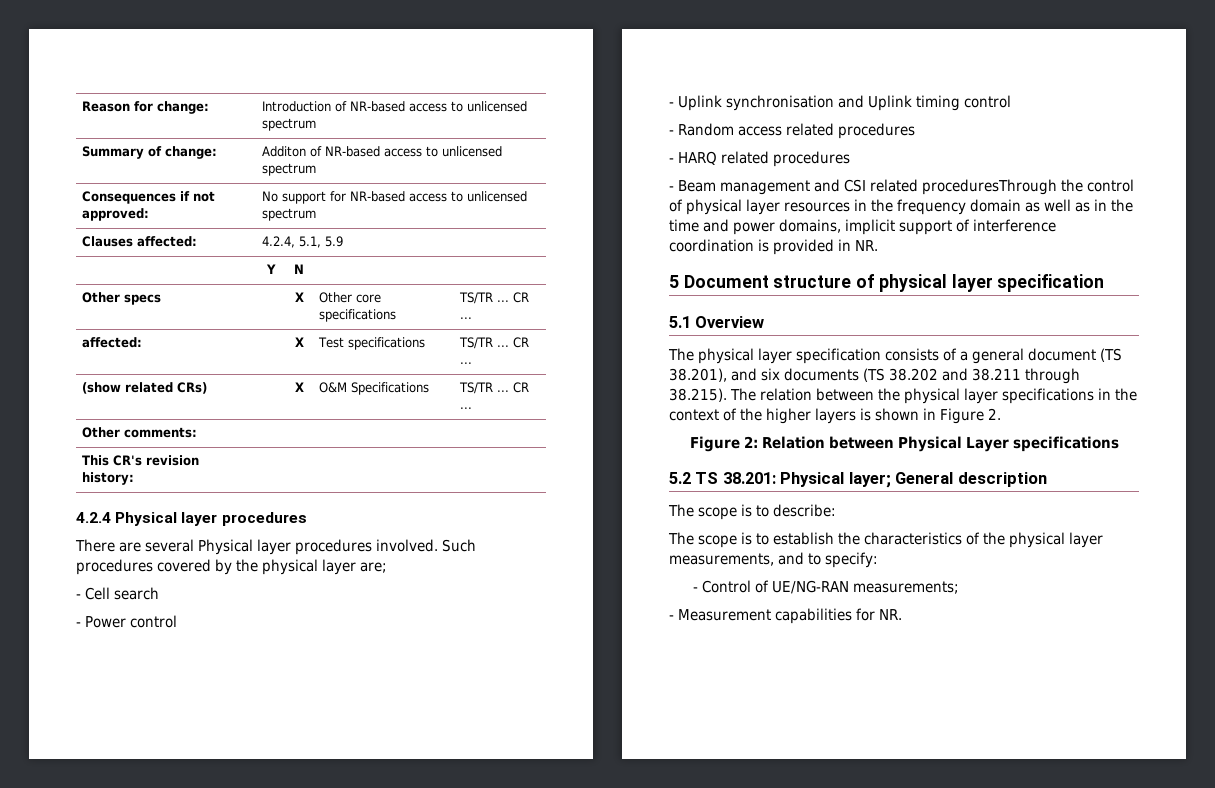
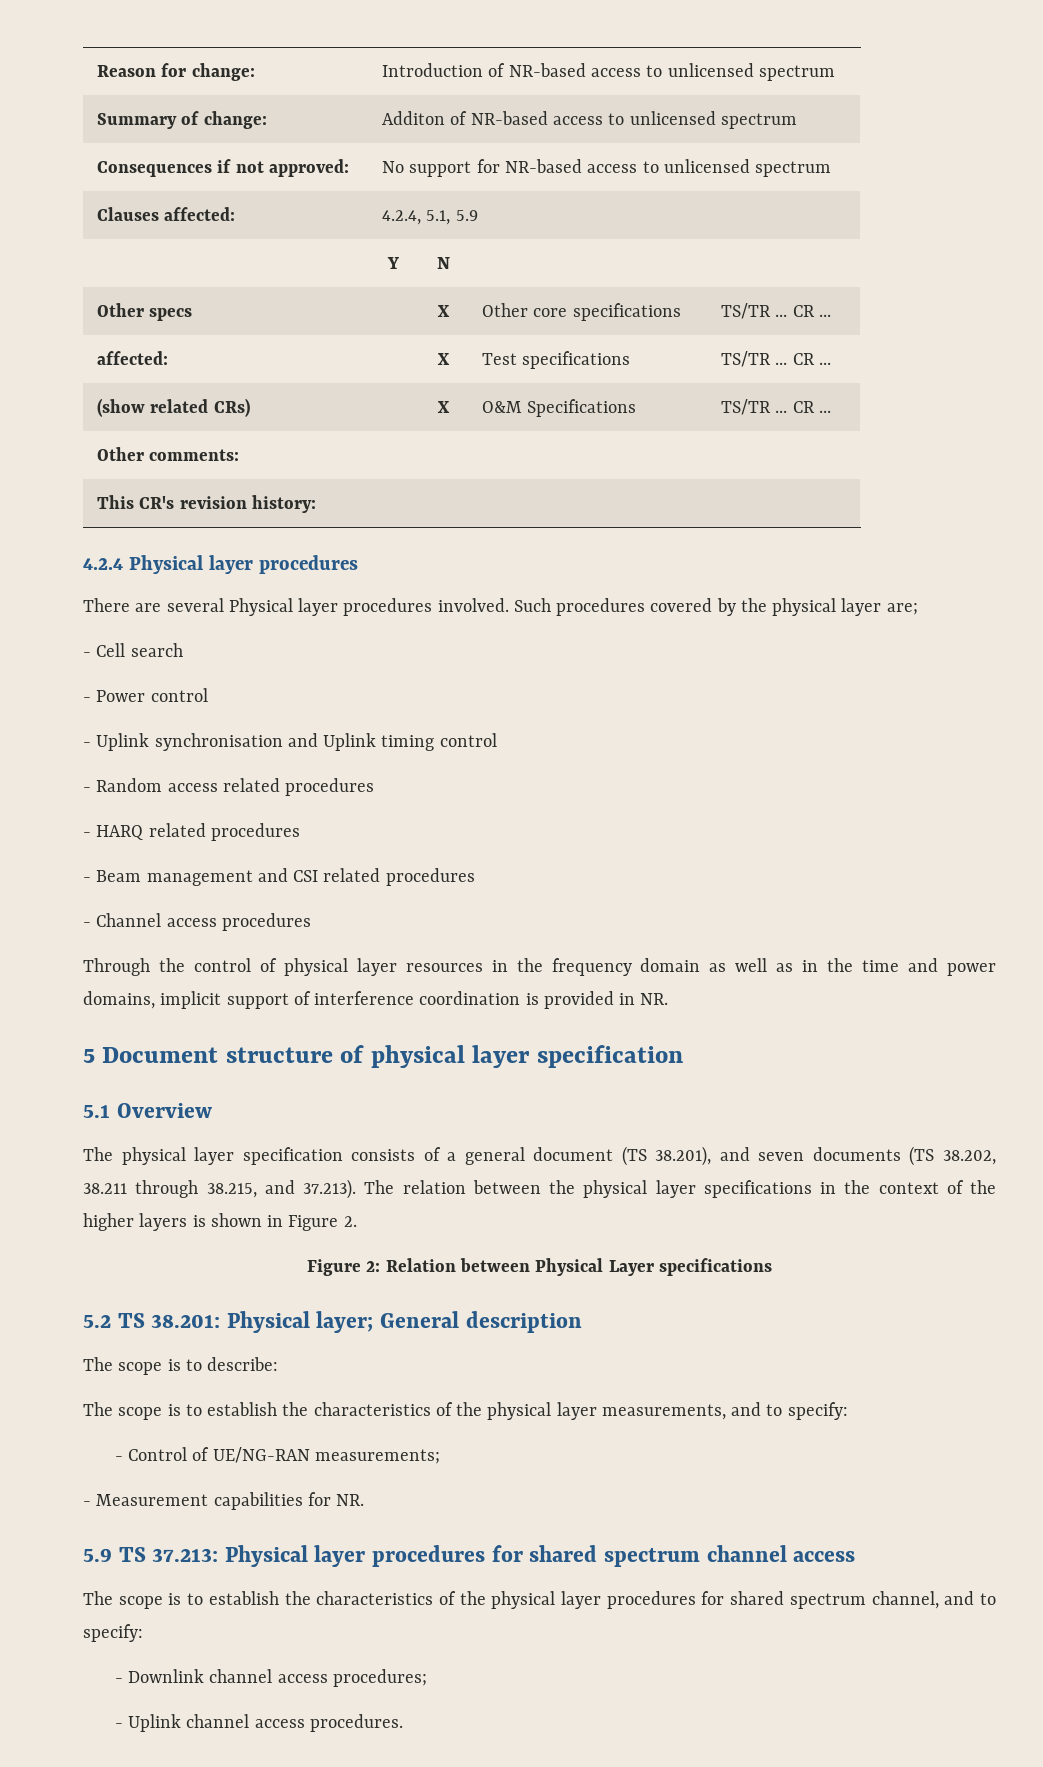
- - Beam management and CSI related proceduresThrough the control of physical layer resources in the frequency domain as well as in the time and power domains, implicit support of interference coordination is provided in NR.
+ - Beam management and CSI related procedures
+ - Channel access procedures
+ Through the control of physical layer resources in the frequency domain as well as in the time and power domains, implicit support of interference coordination is provided in NR.
- The physical layer specification consists of a general document (TS 38.201), and six documents (TS 38.202 and 38.211 through 38.215). The relation between the physical layer specifications in the context of the higher layers is shown in Figure 2.
+ The physical layer specification consists of a general document (TS 38.201), and seven documents (TS 38.202, 38.211 through 38.215, and 37.213). The relation between the physical layer specifications in the context of the higher layers is shown in Figure 2.
+ 5.9 TS 37.213: Physical layer procedures for shared spectrum channel access
+ The scope is to establish the characteristics of the physical layer procedures for shared spectrum channel, and to specify:
+ - Downlink channel access procedures;
+ - Uplink channel access procedures.

